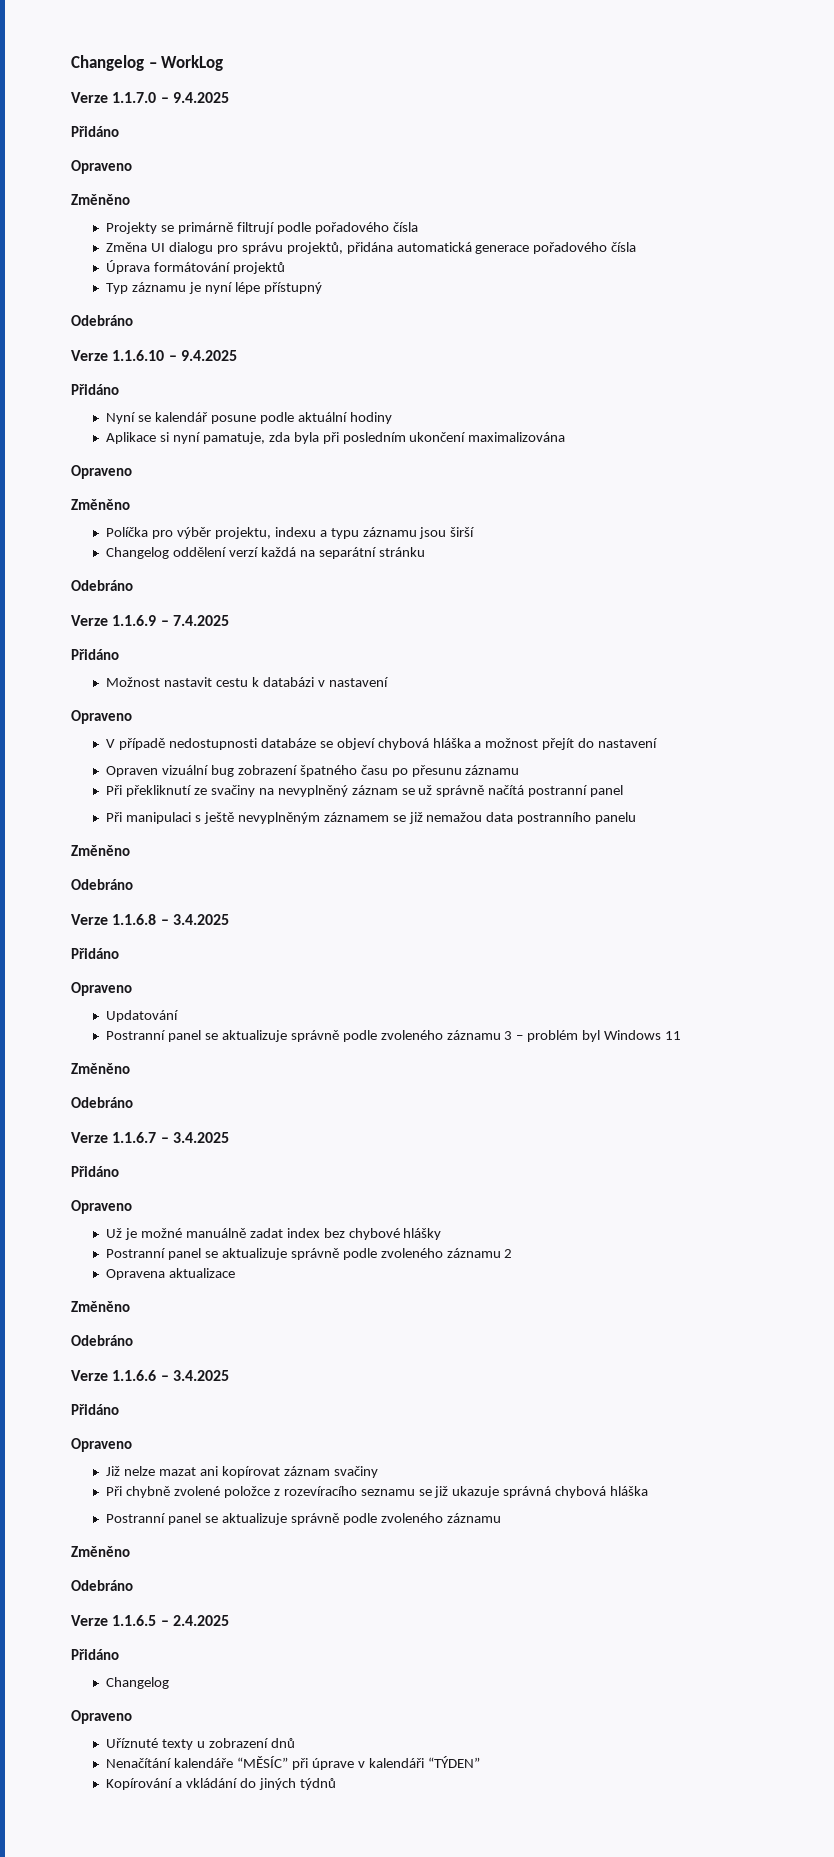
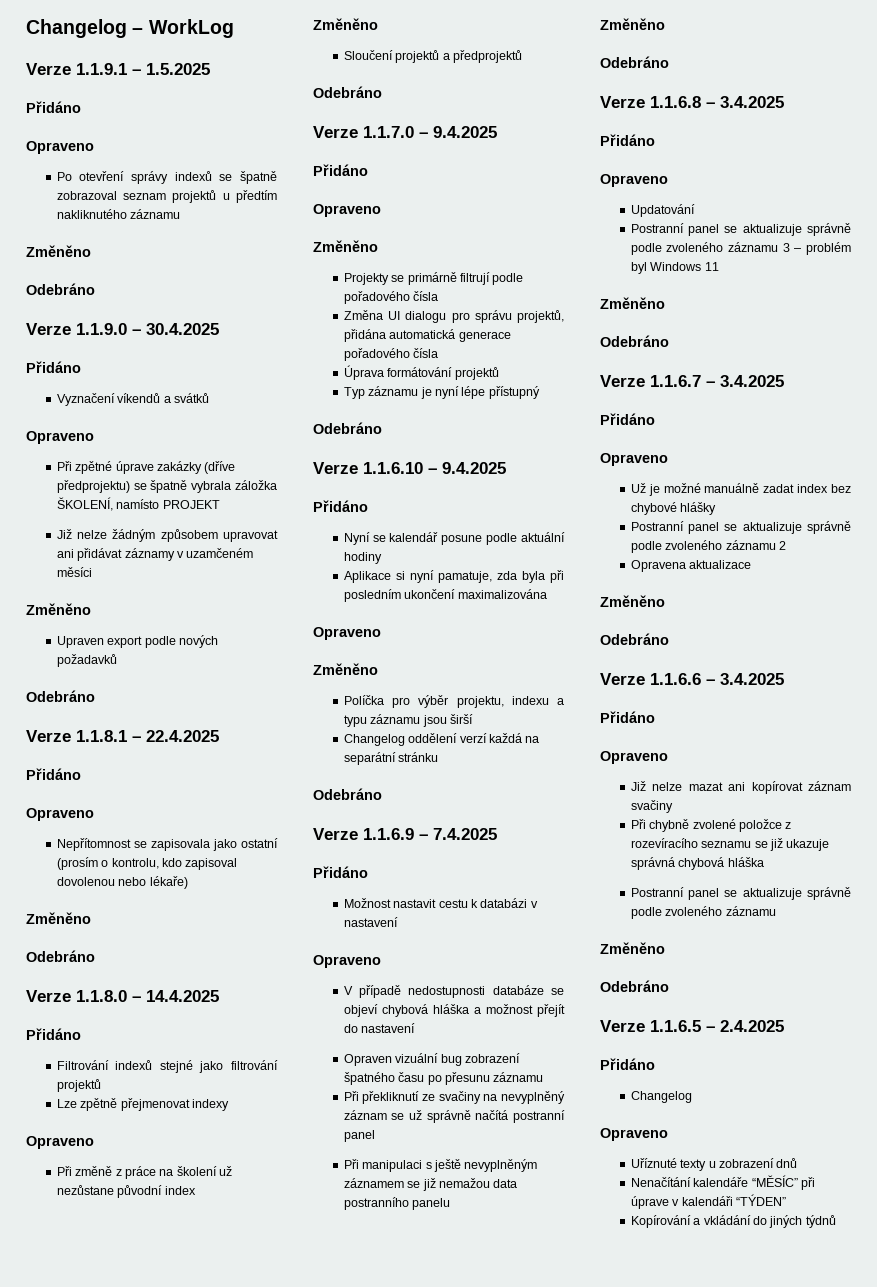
+ Verze 1.1.9.1 – 1.5.2025
+ Přidáno
+ Opraveno
+ Po otevření správy indexů se špatně zobrazoval seznam projektů u předtím nakliknutého záznamu
+ Změněno
+ Odebráno
+ Verze 1.1.9.0 – 30.4.2025
+ Přidáno
+ Vyznačení víkendů a svátků
+ Opraveno
+ Při zpětné úprave zakázky (dříve předprojektu) se špatně vybrala záložka ŠKOLENÍ, namísto PROJEKT
+ Již nelze žádným způsobem upravovat ani přidávat záznamy v uzamčeném měsíci
+ Změněno
+ Upraven export podle nových požadavků
+ Odebráno
+ Verze 1.1.8.1 – 22.4.2025
+ Přidáno
+ Opraveno
+ Nepřítomnost se zapisovala jako ostatní (prosím o kontrolu, kdo zapisoval dovolenou nebo lékaře)
+ Změněno
+ Odebráno
+ Verze 1.1.8.0 – 14.4.2025
+ Přidáno
+ Filtrování indexů stejné jako filtrování projektů
+ Lze zpětně přejmenovat indexy
+ Opraveno
+ Při změně z práce na školení už nezůstane původní index
+ Změněno
+ Sloučení projektů a předprojektů
+ Odebráno

